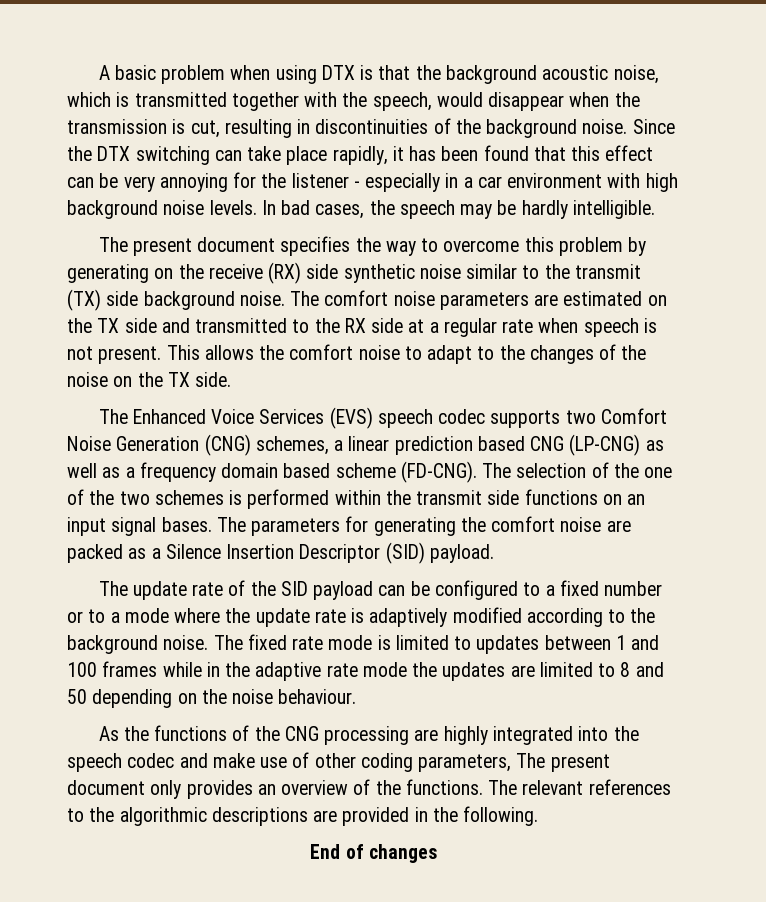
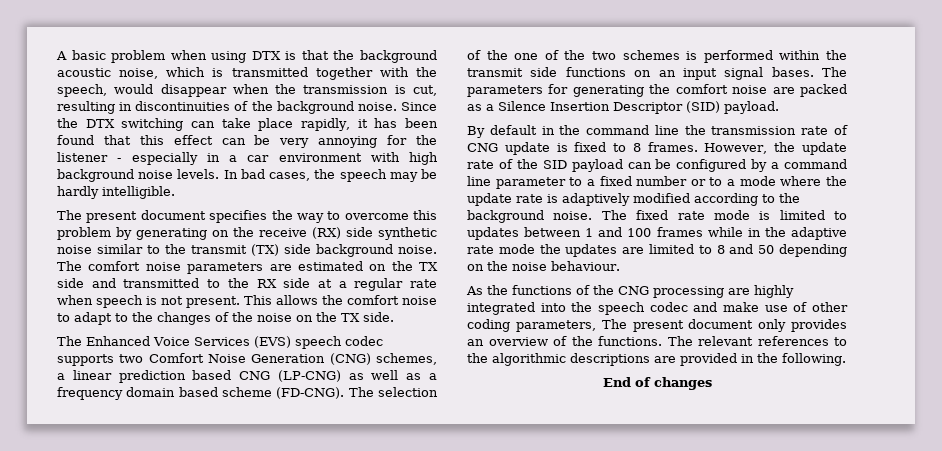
- The update rate of the SID payload can be configured to a fixed number or to a mode where the update rate is adaptively modified according to the background noise.
+ By default in the command line the transmission rate of CNG update is fixed to 8 frames. However, the update rate of the SID payload can be configured by a command line parameter to a fixed number or to a mode where the update rate is adaptively modified according to the background noise.

